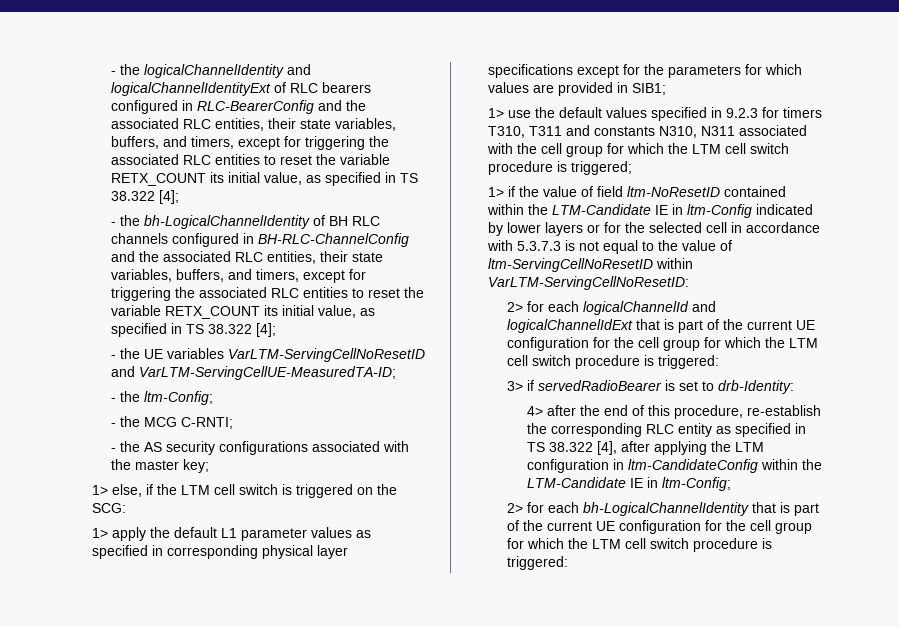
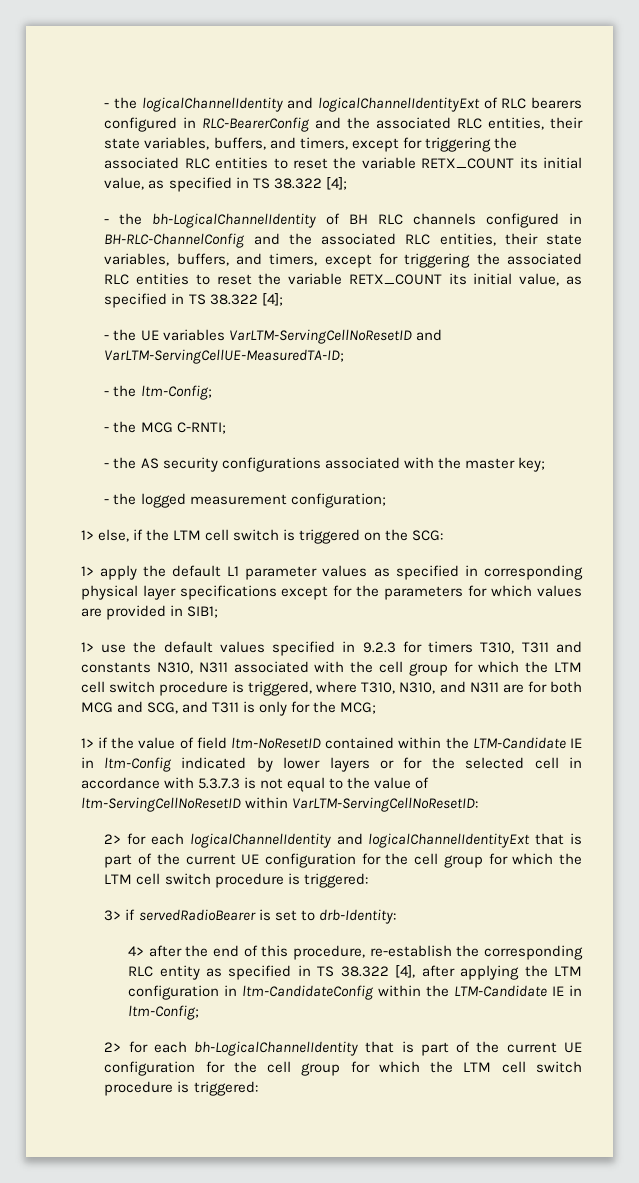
+ - the logged measurement configuration;
- 1> use the default values specified in 9.2.3 for timers T310, T311 and constants N310, N311 associated with the cell group for which the LTM cell switch procedure is triggered;
+ 1> use the default values specified in 9.2.3 for timers T310, T311 and constants N310, N311 associated with the cell group for which the LTM cell switch procedure is triggered, where T310, N310, and N311 are for both MCG and SCG, and T311 is only for the MCG;
- 2> for each logicalChannelId and logicalChannelIdExt that is part of the current UE configuration for the cell group for which the LTM cell switch procedure is triggered:
+ 2> for each logicalChannelIdentity and logicalChannelIdentityExt that is part of the current UE configuration for the cell group for which the LTM cell switch procedure is triggered:

